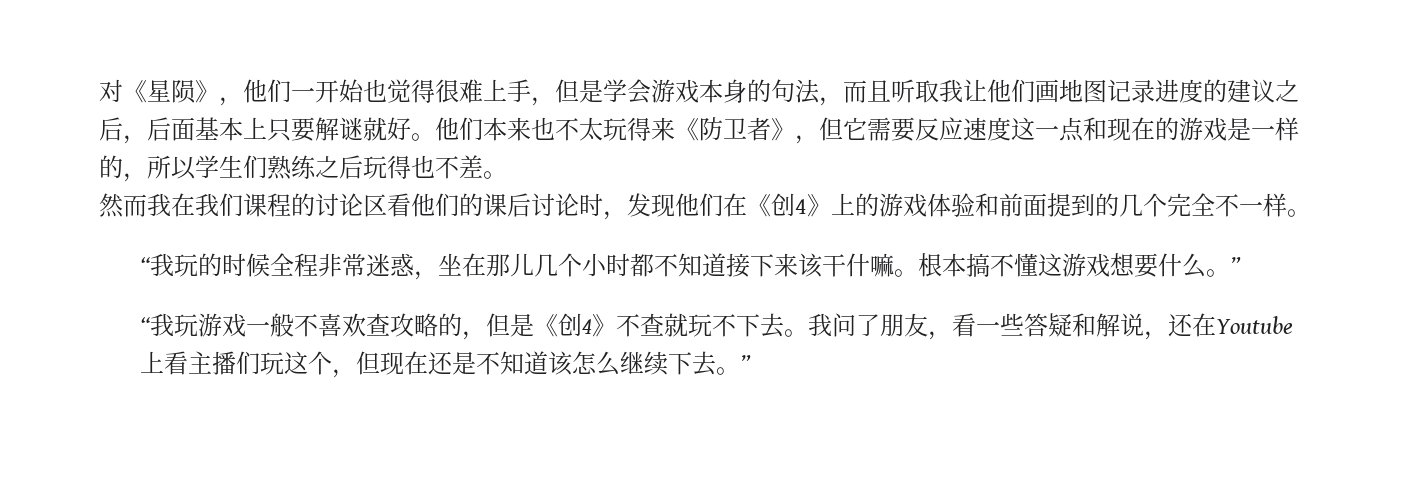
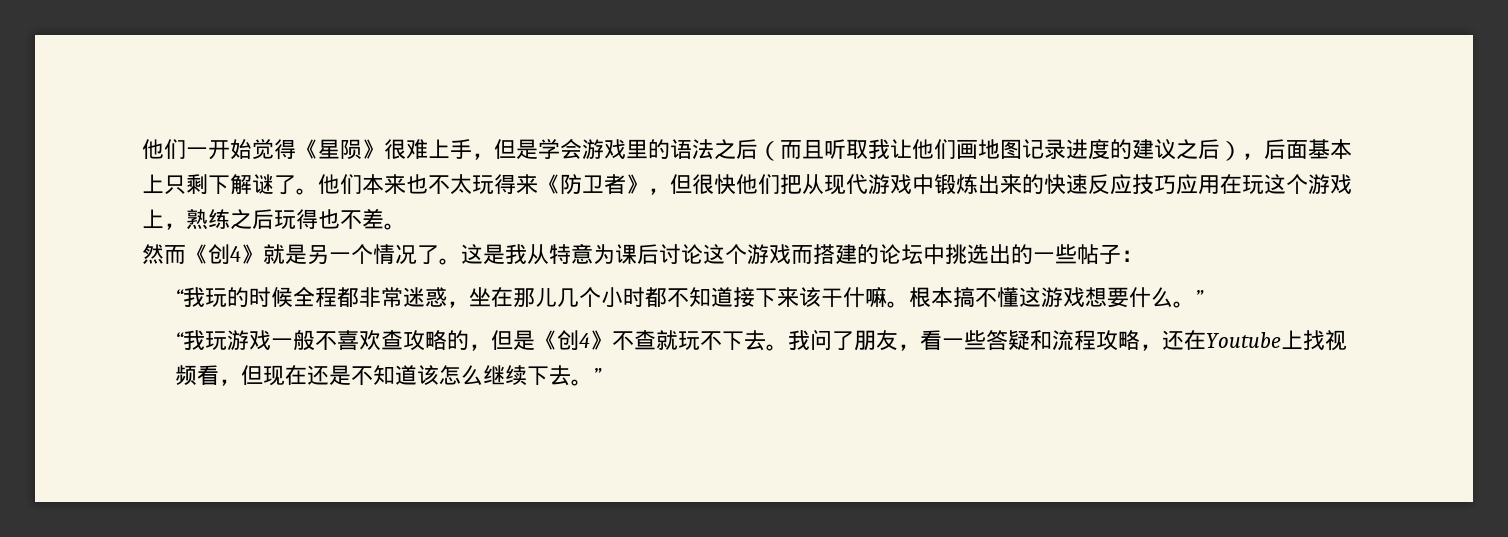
- 对《星陨》，他们一开始也觉得很难上手，但是学会游戏本身的句法，而且听取我让他们画地图记录进度的建议之后，后面基本上只要解谜就好。
+ 他们一开始觉得《星陨》很难上手，但是学会游戏里的语法之后（而且听取我让他们画地图记录进度的建议之后），后面基本上只剩下解谜了。
- 他们本来也不太玩得来《防卫者》，但它需要反应速度这一点和现在的游戏是一样的，所以学生们熟练之后玩得也不差。
+ 他们本来也不太玩得来《防卫者》，但很快他们把从现代游戏中锻炼出来的快速反应技巧应用在玩这个游戏上，熟练之后玩得也不差。
- 然而我在我们课程的讨论区看他们的课后讨论时，发现他们在《创4》上的游戏体验和前面提到的几个完全不一样。
+ 然而《创4》就是另一个情况了。这是我从特意为课后讨论这个游戏而搭建的论坛中挑选出的一些帖子：
- “我玩的时候全程非常迷惑，坐在那儿几个小时都不知道接下来该干什嘛。
+ “我玩的时候全程都非常迷惑，坐在那儿几个小时都不知道接下来该干什嘛。
- 我问了朋友，看一些答疑和解说，还在Youtube上看主播们玩这个，但现在还是不知道该怎么继续下去。”
+ 我问了朋友，看一些答疑和流程攻略，还在Youtube上找视频看，但现在还是不知道该怎么继续下去。”

